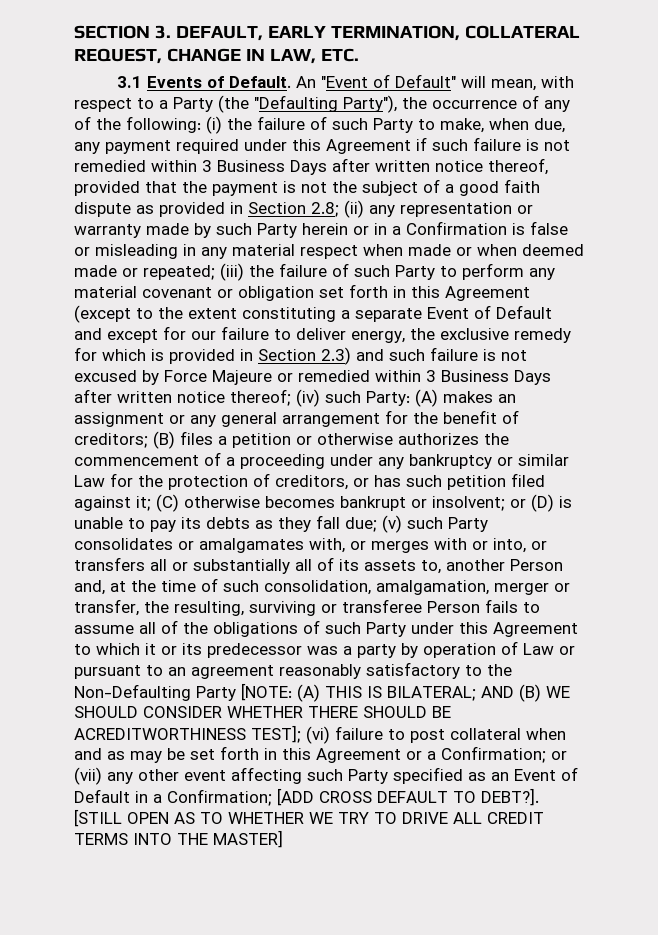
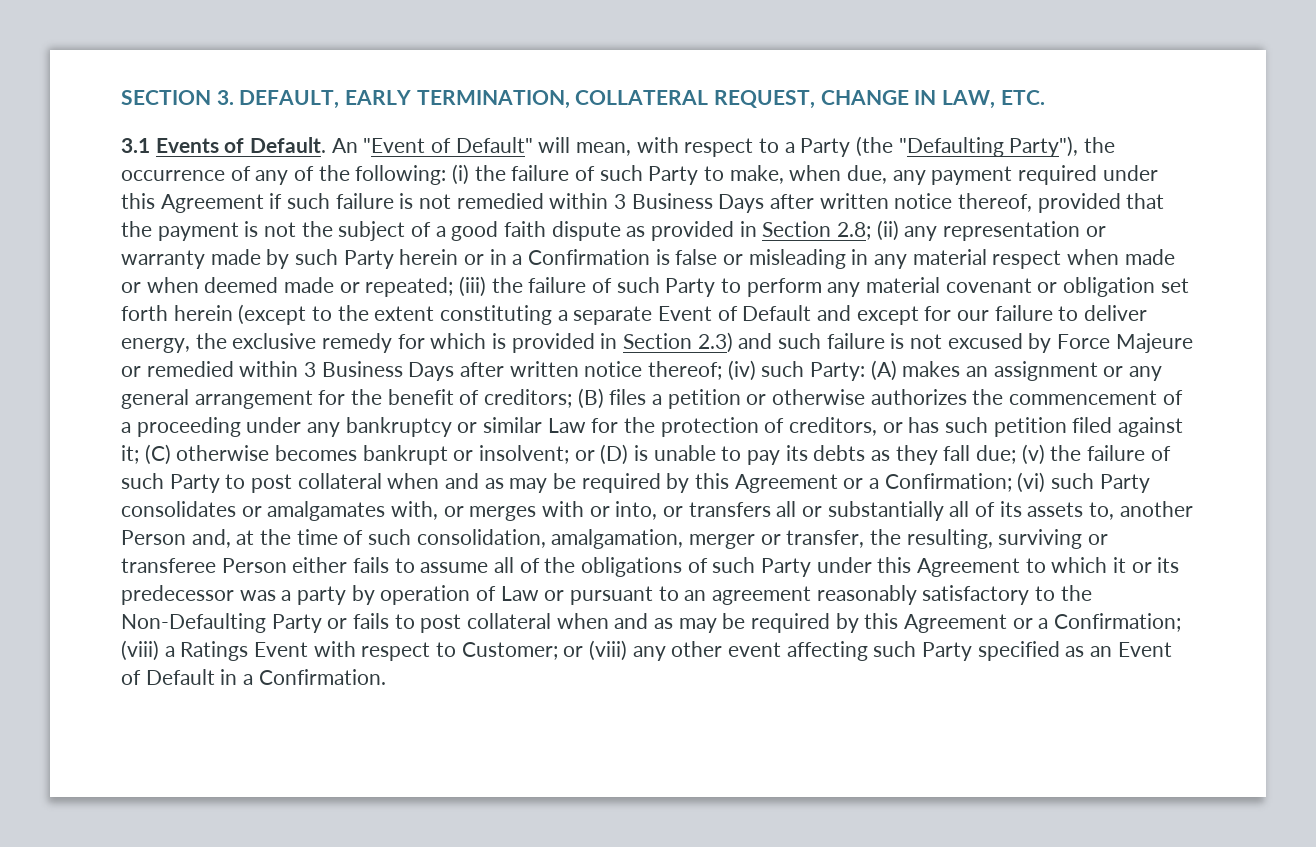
- (iii) the failure of such Party to perform any material covenant or obligation set forth in this Agreement (except to the extent constituting a separate Event of Default and except for our failure to deliver energy, the exclusive remedy for which is provided in Section 2.3) and such failure is not excused by Force Majeure or remedied within 3 Business Days after written notice thereof;
+ (iii) the failure of such Party to perform any material covenant or obligation set forth herein (except to the extent constituting a separate Event of Default and except for our failure to deliver energy, the exclusive remedy for which is provided in Section 2.3) and such failure is not excused by Force Majeure or remedied within 3 Business Days after written notice thereof;
- (v) such Party consolidates or amalgamates with, or merges with or into, or transfers all or substantially all of its assets to, another Person and, at the time of such consolidation, amalgamation, merger or transfer, the resulting, surviving or transferee Person fails to assume all of the obligations of such Party under this Agreement to which it or its predecessor was a party by operation of Law or pursuant to an agreement reasonably satisfactory to the Non-Defaulting Party [NOTE: (A) THIS IS BILATERAL; AND (B) WE SHOULD CONSIDER WHETHER THERE SHOULD BE ACREDITWORTHINESS TEST]; (vi) failure to post collateral when and as may be set forth in this Agreement or a Confirmation; or (vii) any other event affecting such Party specified as an Event of Default in a Confirmation; [ADD CROSS DEFAULT TO DEBT?]. [STILL OPEN AS TO WHETHER WE TRY TO DRIVE ALL CREDIT TERMS INTO THE MASTER]
+ (v) the failure of such Party to post collateral when and as may be required by this Agreement or a Confirmation; (vi) such Party consolidates or amalgamates with, or merges with or into, or transfers all or substantially all of its assets to, another Person and, at the time of such consolidation, amalgamation, merger or transfer, the resulting, surviving or transferee Person either fails to assume all of the obligations of such Party under this Agreement to which it or its predecessor was a party by operation of Law or pursuant to an agreement reasonably satisfactory to the Non-Defaulting Party or fails to post collateral when and as may be required by this Agreement or a Confirmation; (viii) a Ratings Event with respect to Customer; or (viii) any other event affecting such Party specified as an Event of Default in a Confirmation.

